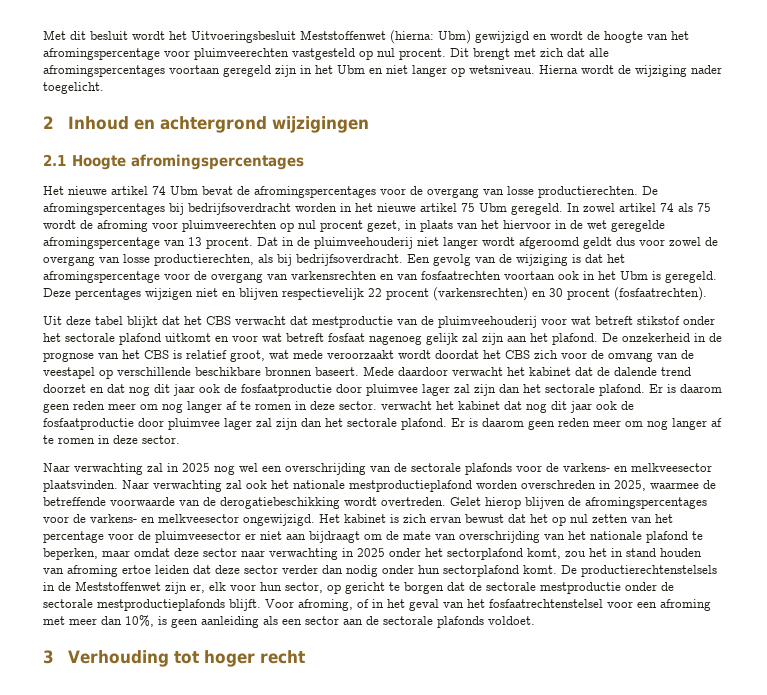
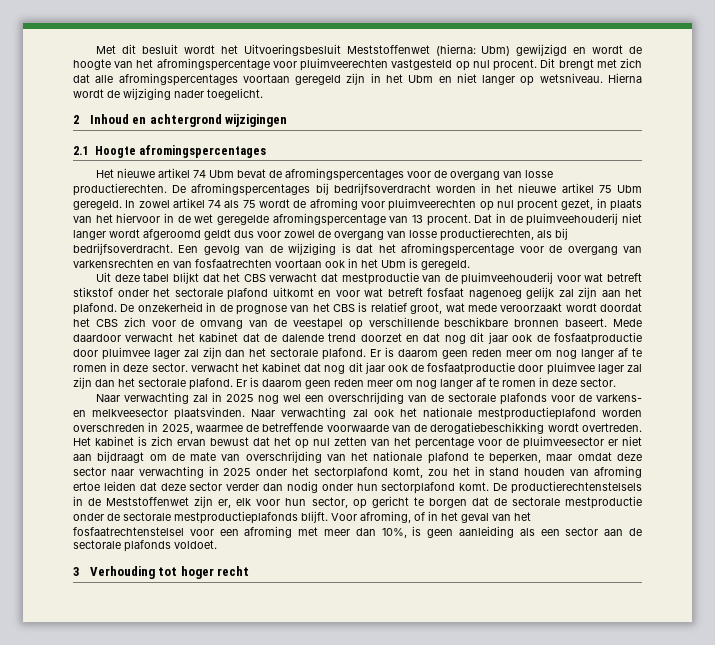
- Deze percentages wijzigen niet en blijven respectievelijk 22 procent (varkensrechten) en 30 procent (fosfaatrechten).
- Gelet hierop blijven de afromingspercentages voor de varkens- en melkveesector ongewijzigd.

